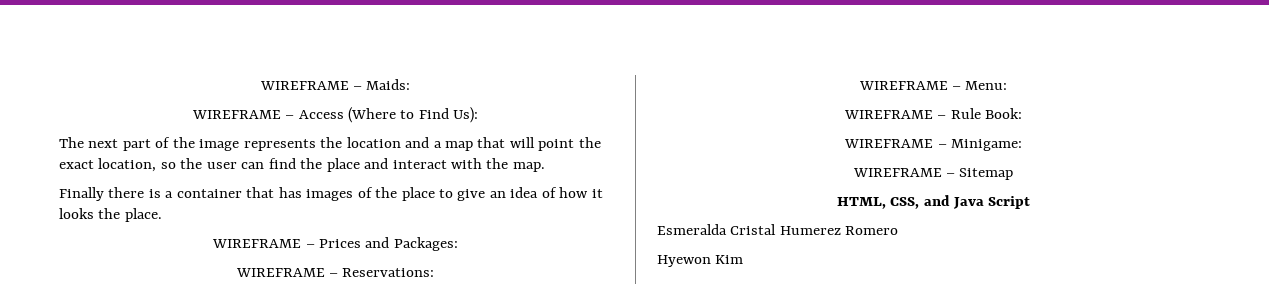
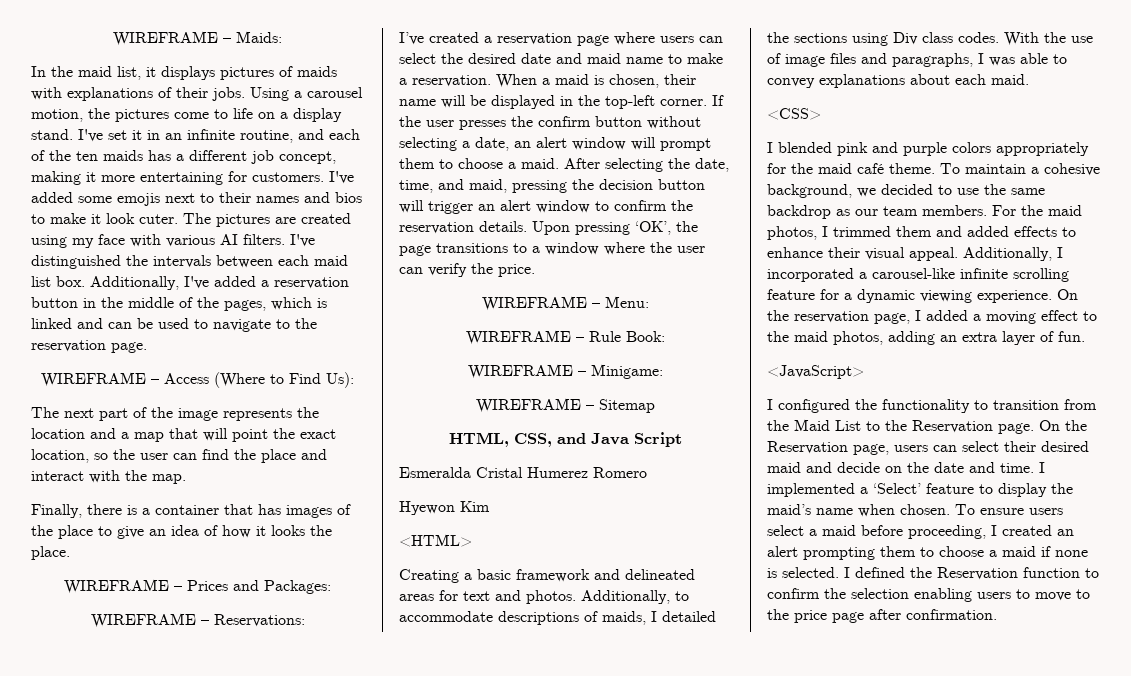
+ In the maid list, it displays pictures of maids with explanations of their jobs. Using a carousel motion, the pictures come to life on a display stand. I've set it in an infinite routine, and each of the ten maids has a different job concept, making it more entertaining for customers. I've added some emojis next to their names and bios to make it look cuter. The pictures are created using my face with various AI filters. I've distinguished the intervals between each maid list box. Additionally, I've added a reservation button in the middle of the pages, which is linked and can be used to navigate to the reservation page.
- Finally there is a container that has images of the place to give an idea of how it looks the place.
+ Finally, there is a container that has images of the place to give an idea of how it looks the place.
+ I’ve created a reservation page where users can select the desired date and maid name to make a reservation. When a maid is chosen, their name will be displayed in the top-left corner. If the user presses the confirm button without selecting a date, an alert window will prompt them to choose a maid. After selecting the date, time, and maid, pressing the decision button will trigger an alert window to confirm the reservation details. Upon pressing ‘OK’, the page transitions to a window where the user can verify the price.
+ <HTML>
+ Creating a basic framework and delineated areas for text and photos. Additionally, to accommodate descriptions of maids, I detailed the sections using Div class codes. With the use of image files and paragraphs, I was able to convey explanations about each maid.
+ <CSS>
+ I blended pink and purple colors appropriately for the maid café theme. To maintain a cohesive background, we decided to use the same backdrop as our team members. For the maid photos, I trimmed them and added effects to enhance their visual appeal. Additionally, I incorporated a carousel-like infinite scrolling feature for a dynamic viewing experience. On the reservation page, I added a moving effect to the maid photos, adding an extra layer of fun.
+ <JavaScript>
+ I configured the functionality to transition from the Maid List to the Reservation page. On the Reservation page, users can select their desired maid and decide on the date and time. I implemented a ‘Select’ feature to display the maid’s name when chosen. To ensure users select a maid before proceeding, I created an alert prompting them to choose a maid if none is selected. I defined the Reservation function to confirm the selection enabling users to move to the price page after confirmation.

